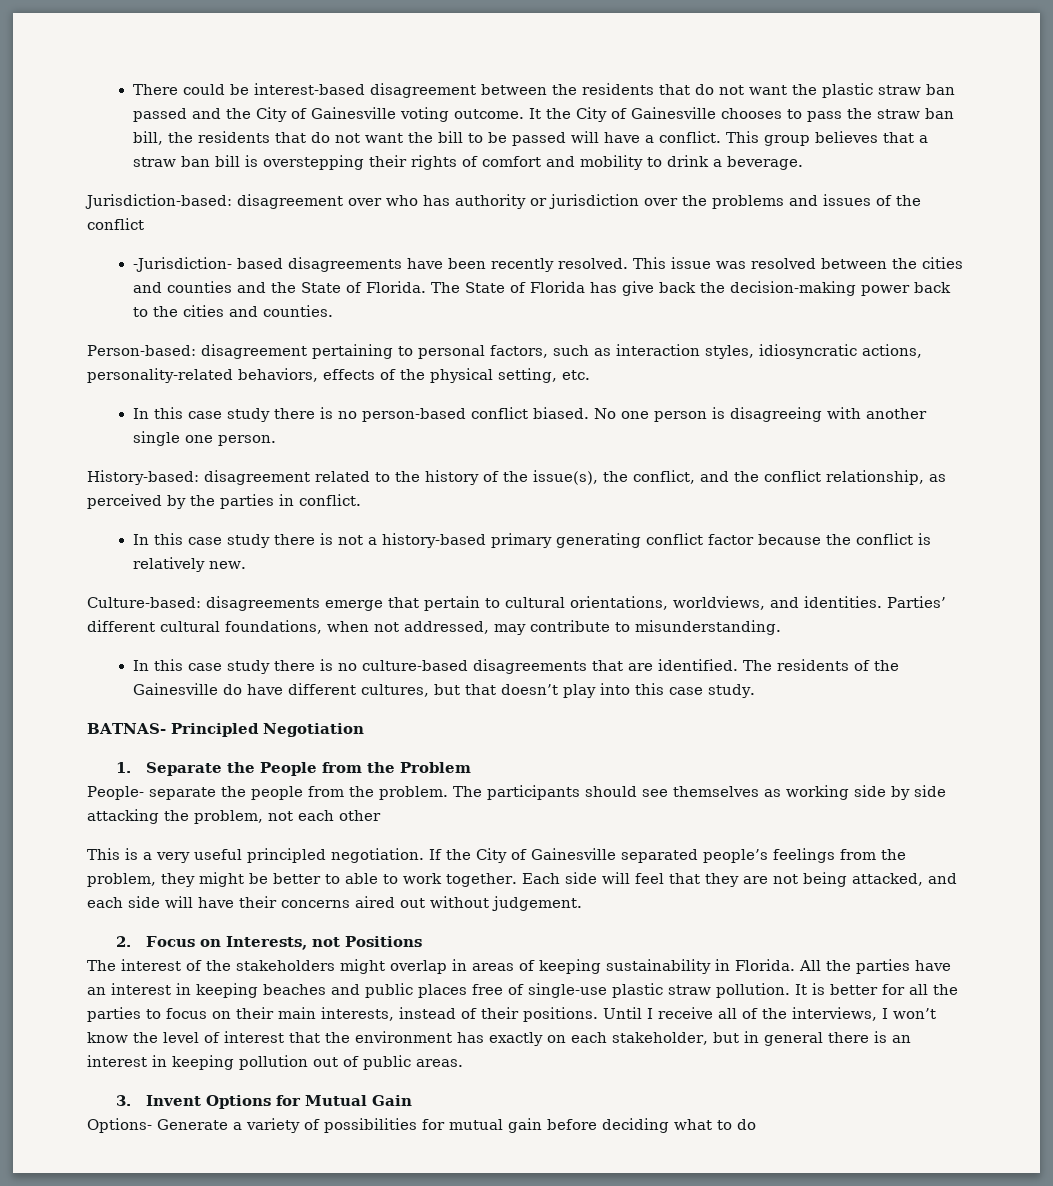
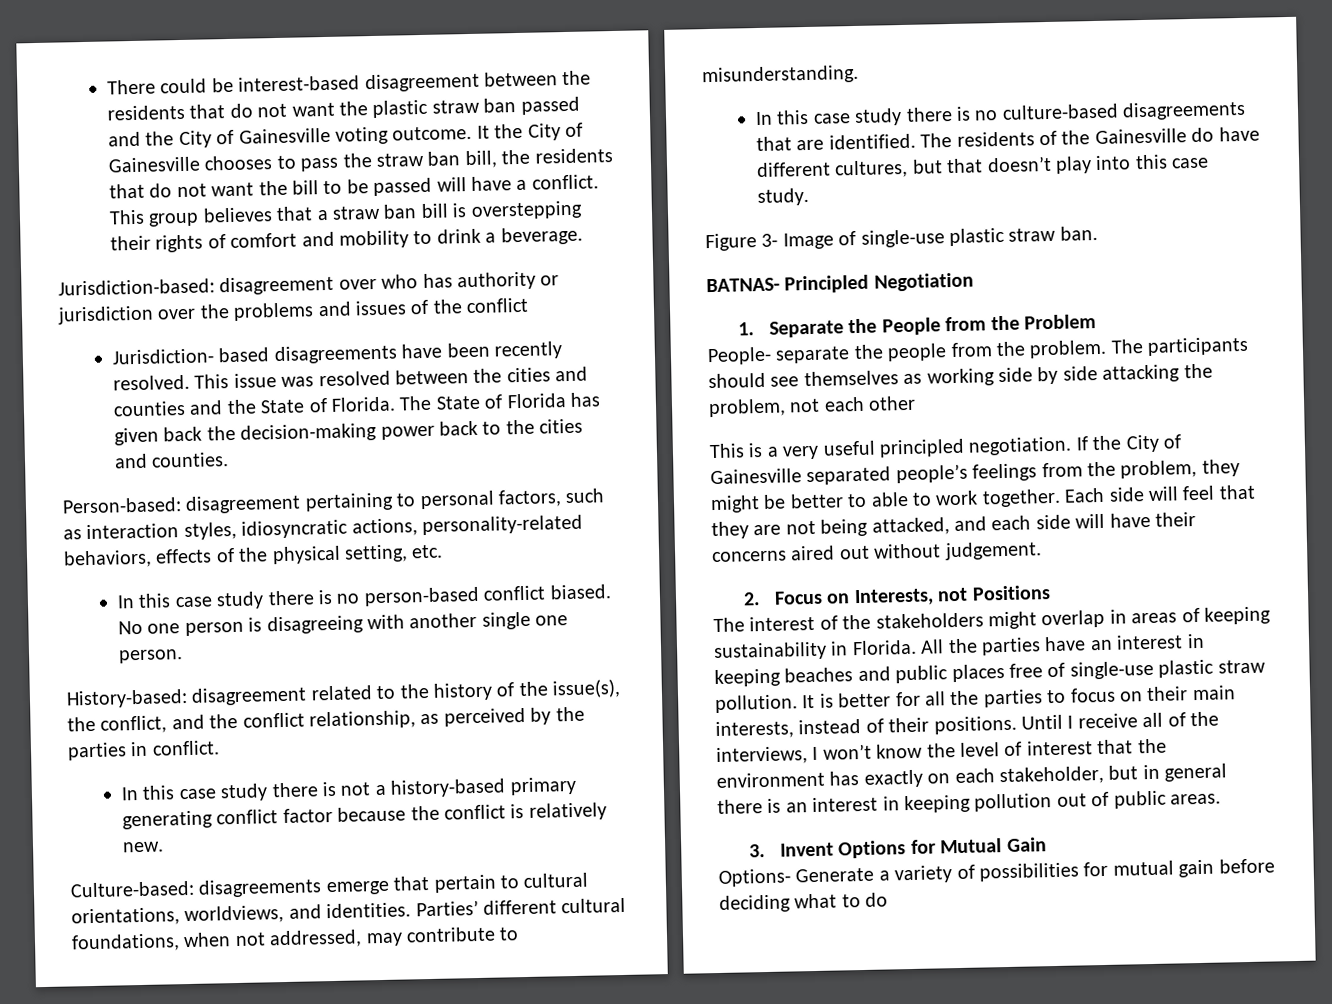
- -Jurisdiction- based disagreements have been recently resolved.
+ Jurisdiction- based disagreements have been recently resolved.
- The State of Florida has give back the decision-making power back to the cities and counties.
+ The State of Florida has given back the decision-making power back to the cities and counties.
+ Figure 3- Image of single-use plastic straw ban.

